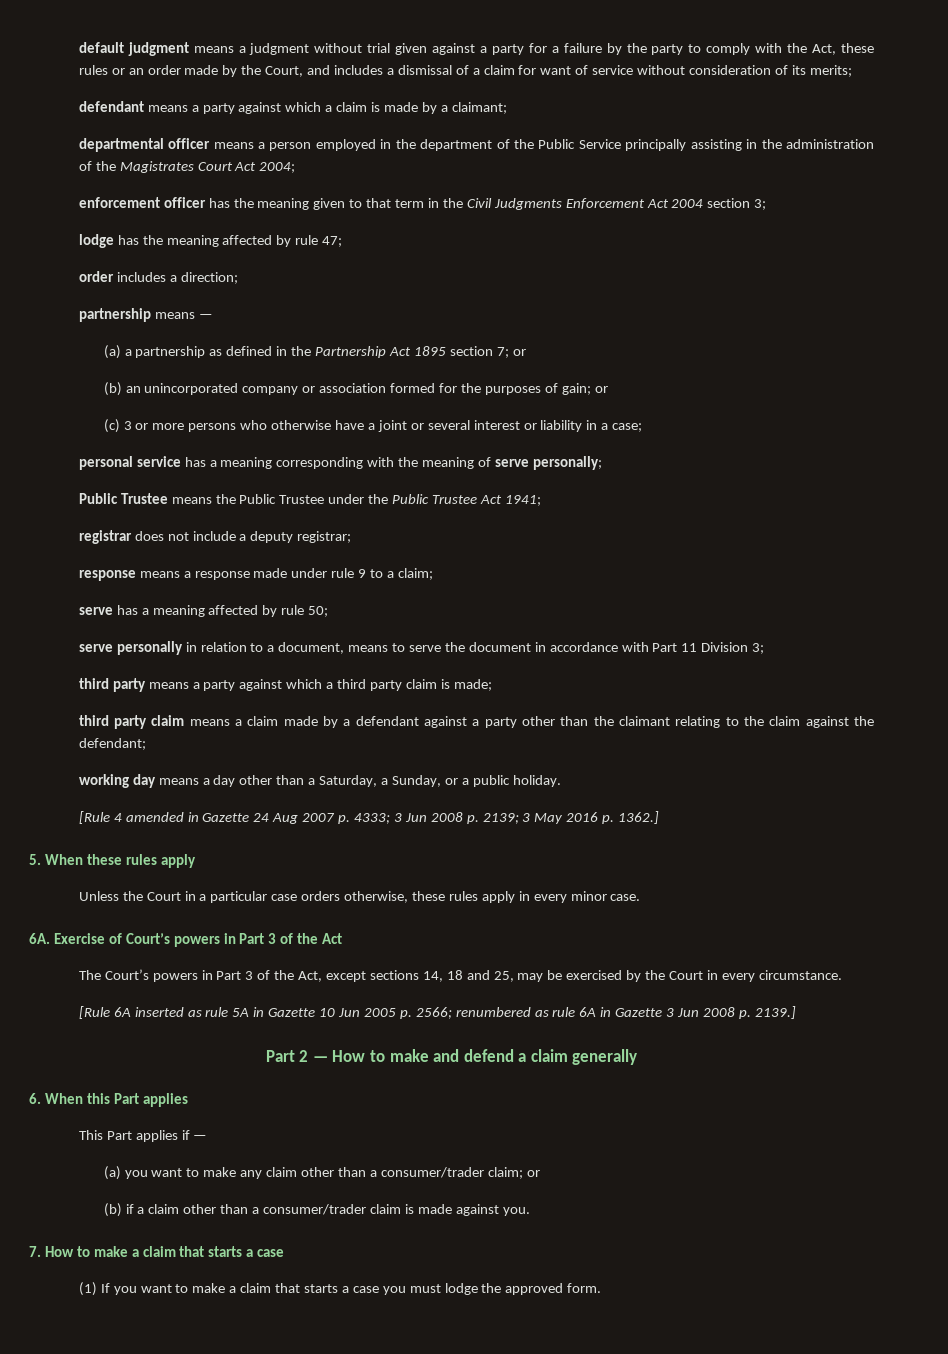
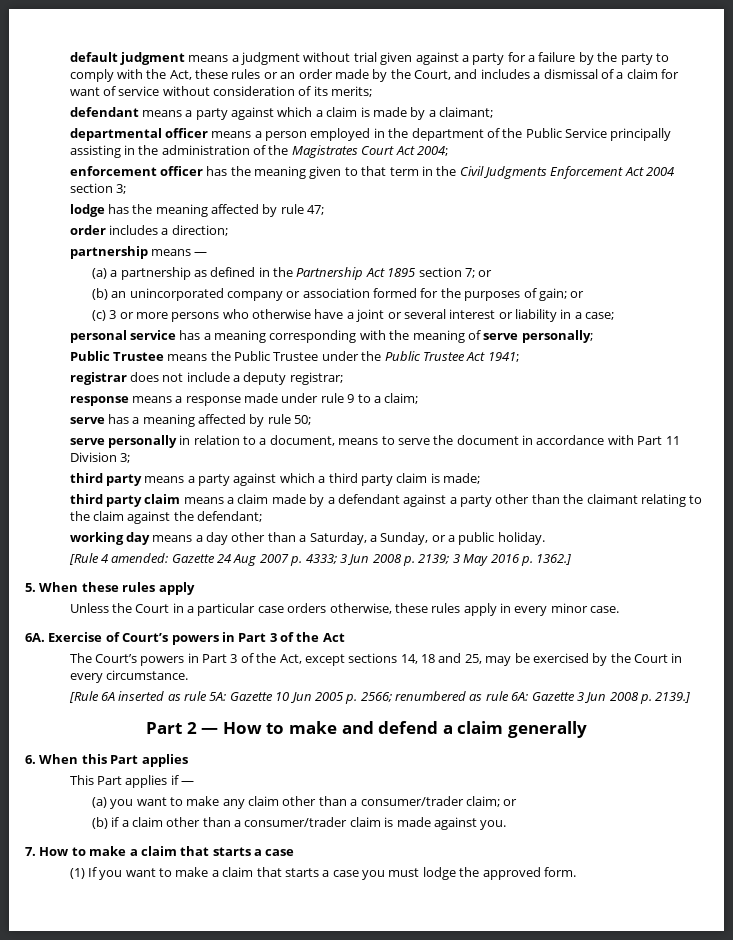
- [Rule 4 amended in Gazette 24 Aug 2007 p. 4333; 3 Jun 2008 p. 2139; 3 May 2016 p. 1362.]
+ [Rule 4 amended: Gazette 24 Aug 2007 p. 4333; 3 Jun 2008 p. 2139; 3 May 2016 p. 1362.]
- [Rule 6A inserted as rule 5A in Gazette 10 Jun 2005 p. 2566; renumbered as rule 6A in Gazette 3 Jun 2008 p. 2139.]
+ [Rule 6A inserted as rule 5A: Gazette 10 Jun 2005 p. 2566; renumbered as rule 6A: Gazette 3 Jun 2008 p. 2139.]

